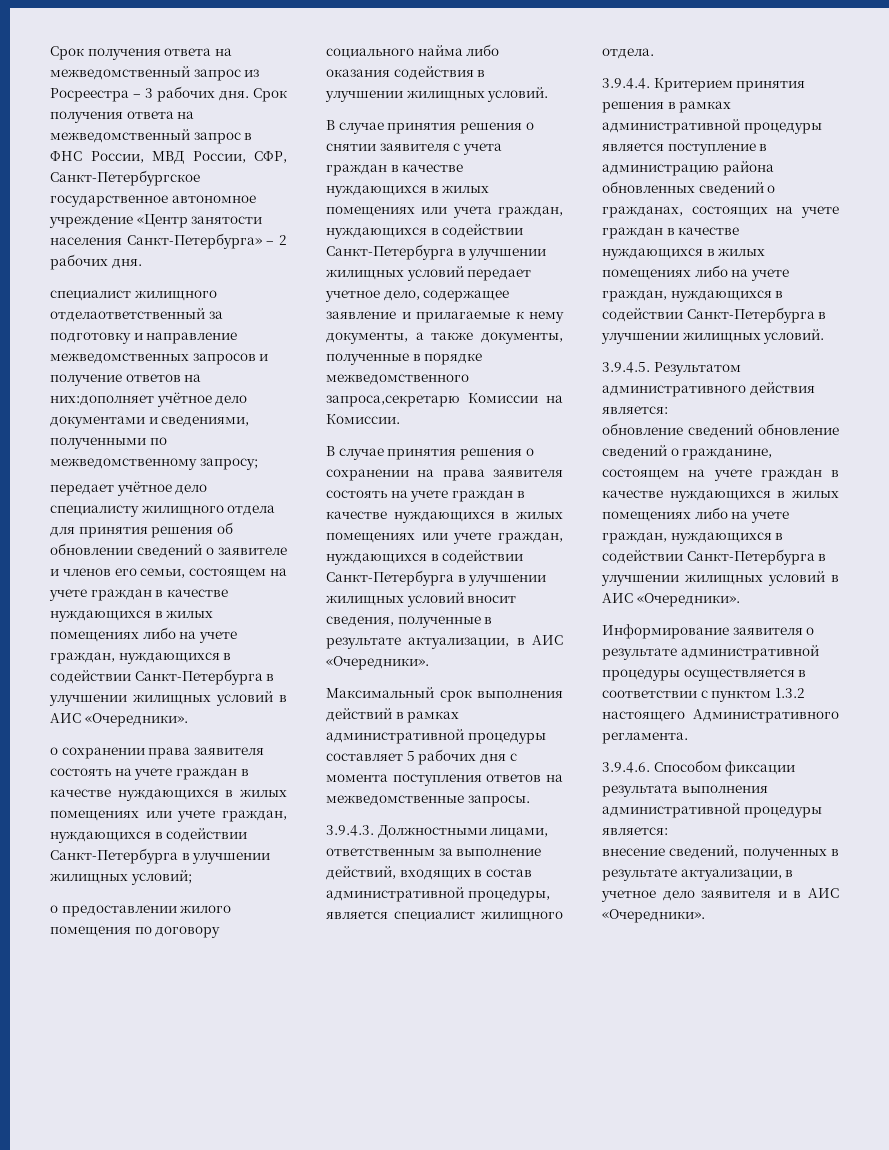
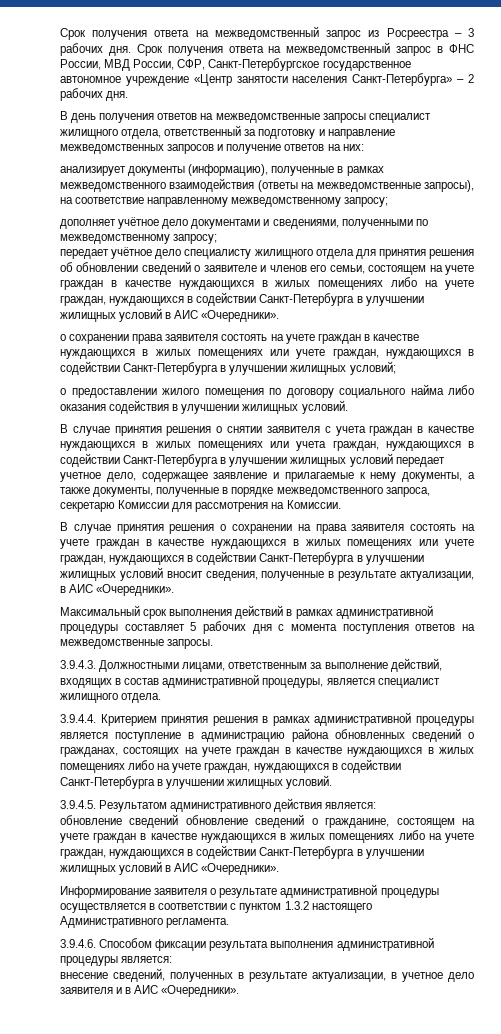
- специалист жилищного отделаответственный за подготовку и направление межведомственных запросов и получение ответов на них:дополняет учётное дело документами и сведениями, полученными по межведомственному запросу;
+ В день получения ответов на межведомственные запросы специалист жилищного отдела, ответственный за подготовку и направление межведомственных запросов и получение ответов на них:
+ анализирует документы (информацию), полученные в рамках межведомственного взаимодействия (ответы на межведомственные запросы), на соответствие направленному межведомственному запросу;
+ дополняет учётное дело документами и сведениями, полученными по межведомственному запросу;
- В случае принятия решения о снятии заявителя с учета граждан в качестве нуждающихся в жилых помещениях или учета граждан, нуждающихся в содействии Санкт-Петербурга в улучшении жилищных условий передает учетное дело, содержащее заявление и прилагаемые к нему документы, а также документы, полученные в порядке межведомственного запроса,секретарю Комиссии на Комиссии.
+ В случае принятия решения о снятии заявителя с учета граждан в качестве нуждающихся в жилых помещениях или учета граждан, нуждающихся в содействии Санкт-Петербурга в улучшении жилищных условий передает учетное дело, содержащее заявление и прилагаемые к нему документы, а также документы, полученные в порядке межведомственного запроса, секретарю Комиссии для рассмотрения на Комиссии.

